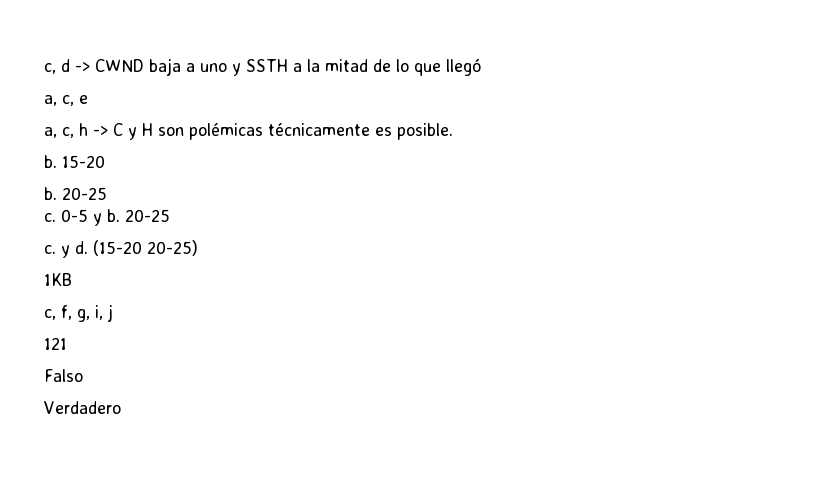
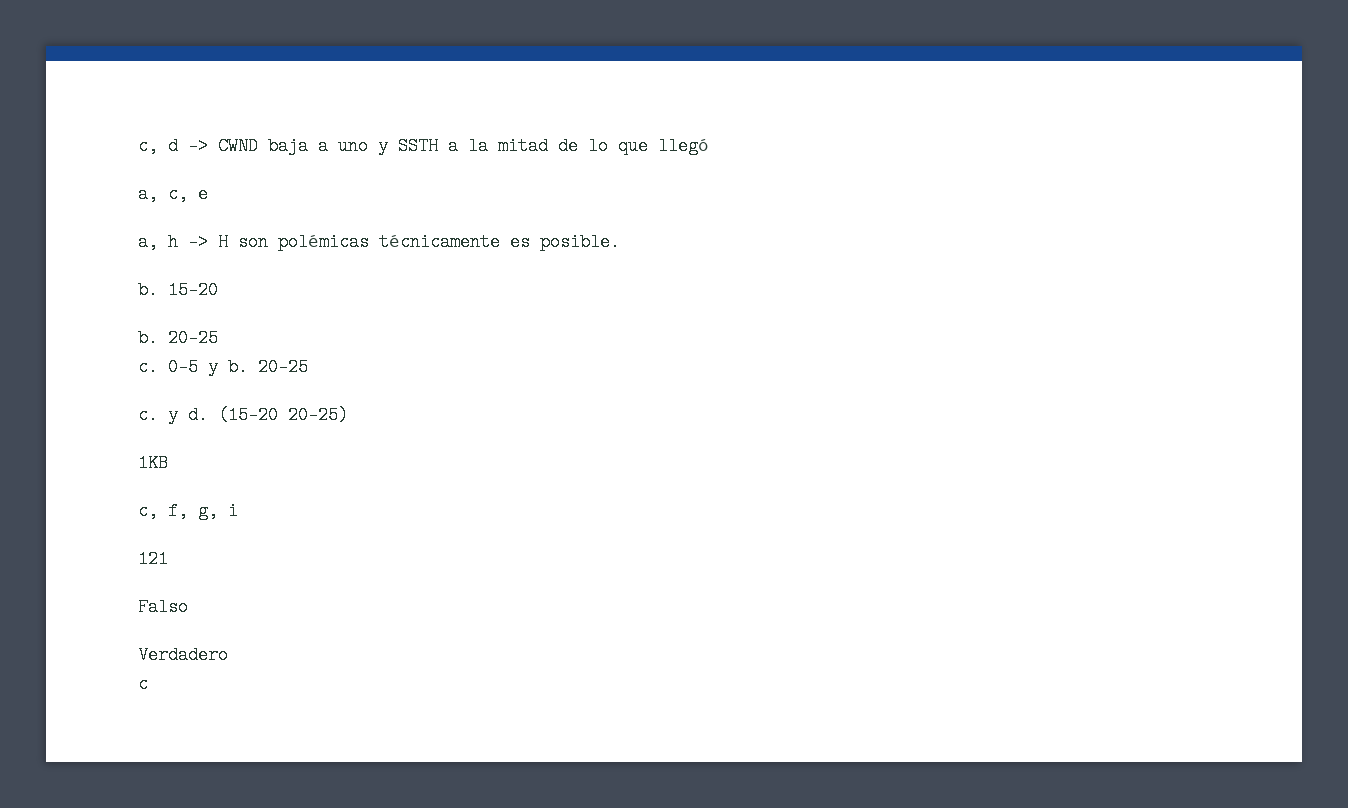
- a, c, h -> C y H son polémicas técnicamente es posible.
+ a, h -> H son polémicas técnicamente es posible.
- c, f, g, i, j
+ c, f, g, i
+ c

